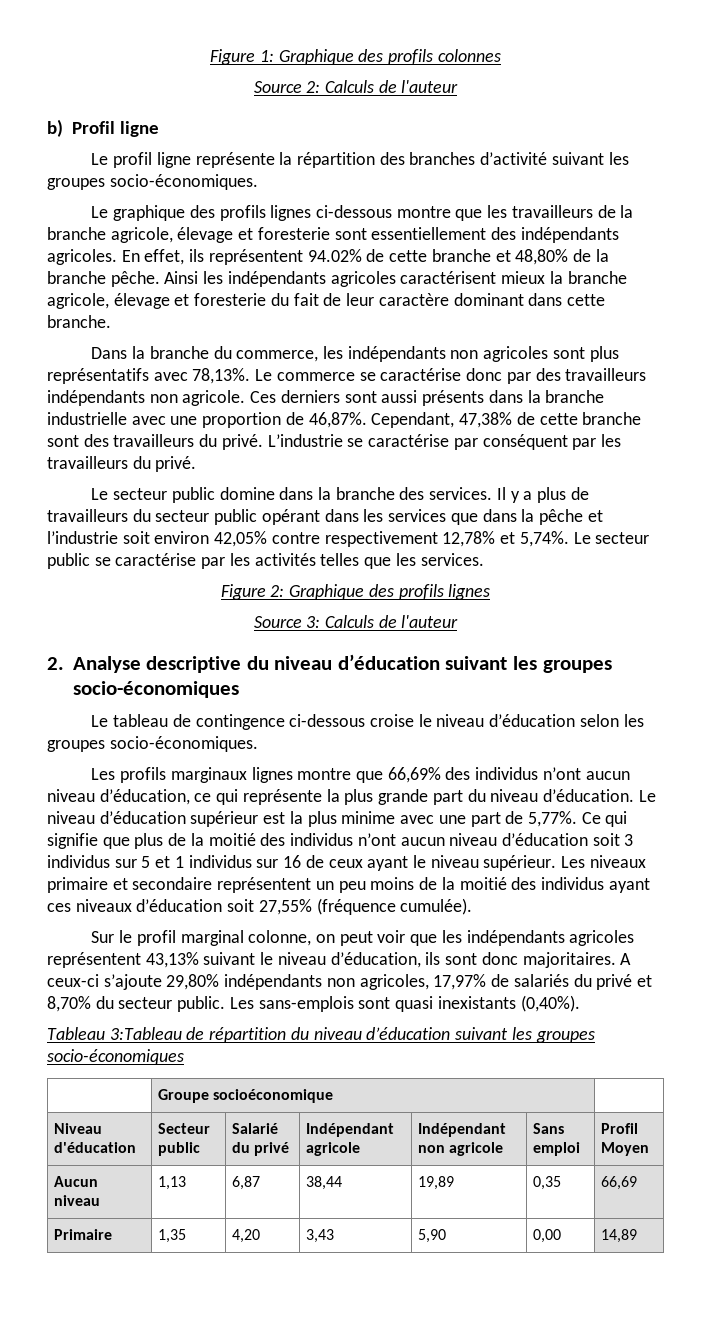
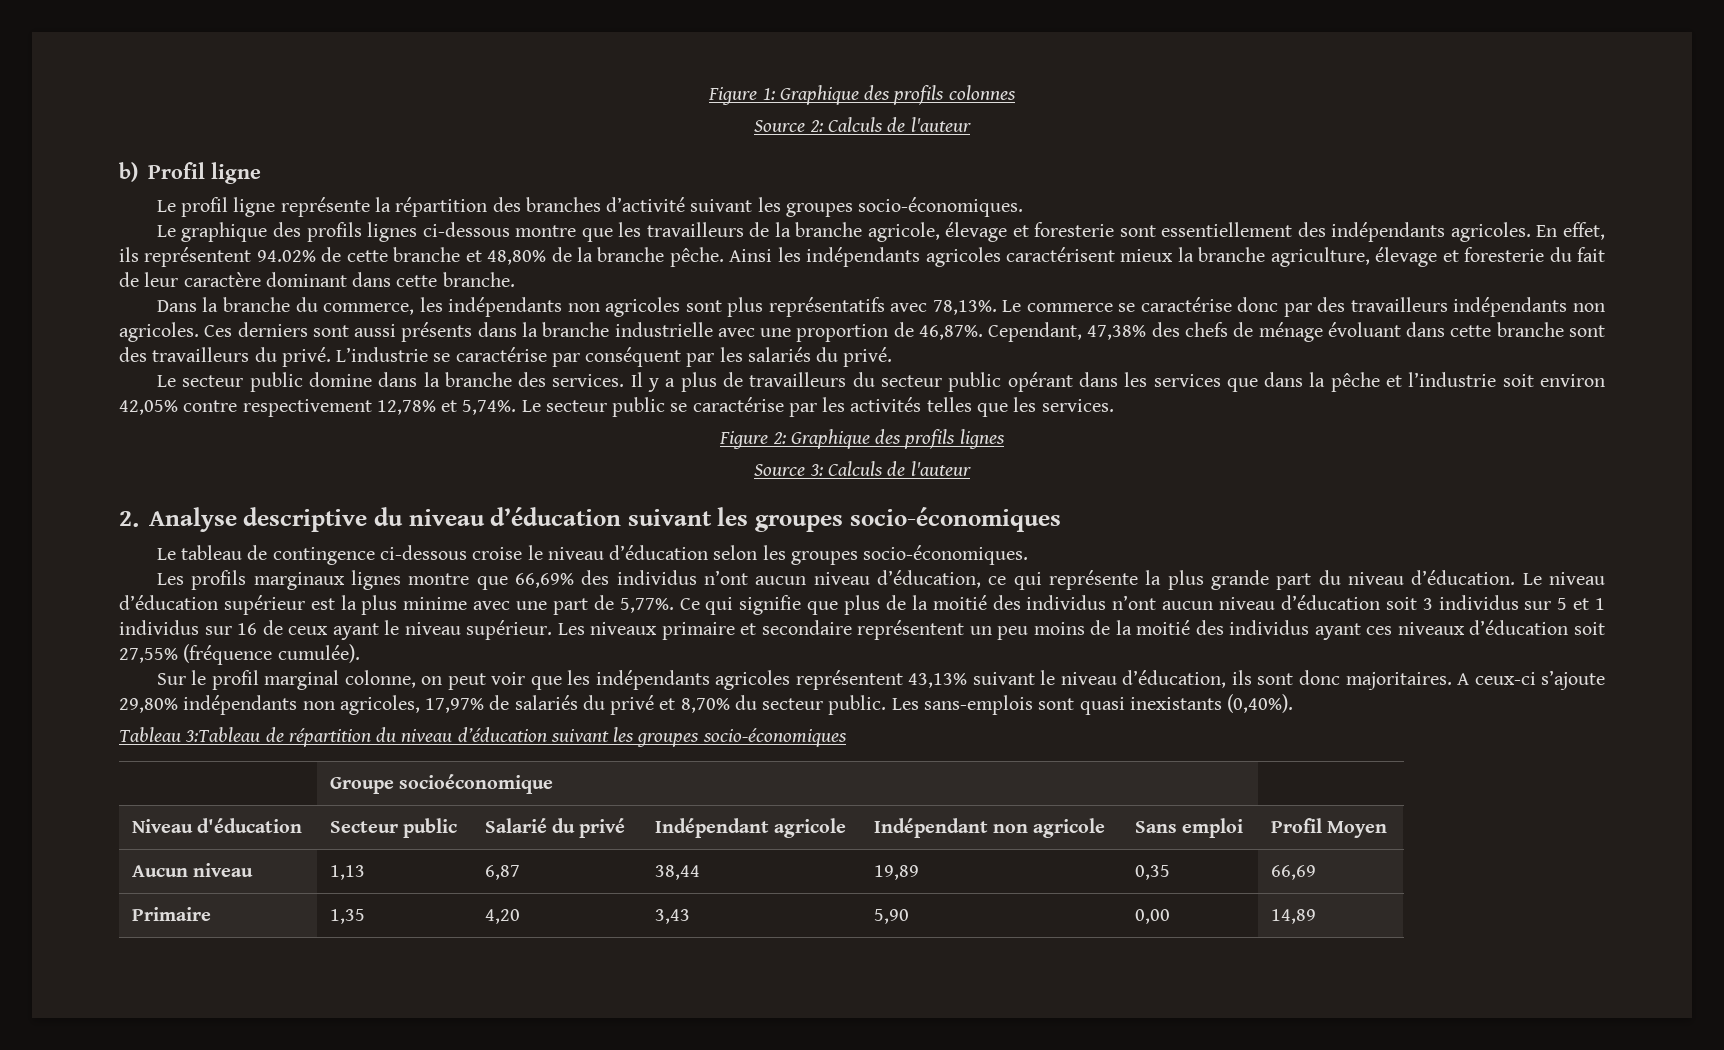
- Ainsi les indépendants agricoles caractérisent mieux la branche agricole, élevage et foresterie du fait de leur caractère dominant dans cette branche.
+ Ainsi les indépendants agricoles caractérisent mieux la branche agriculture, élevage et foresterie du fait de leur caractère dominant dans cette branche.
- Le commerce se caractérise donc par des travailleurs indépendants non agricole.
+ Le commerce se caractérise donc par des travailleurs indépendants non agricoles.
- Cependant, 47,38% de cette branche sont des travailleurs du privé.
+ Cependant, 47,38% des chefs de ménage évoluant dans cette branche sont des travailleurs du privé.
- L’industrie se caractérise par conséquent par les travailleurs du privé.
+ L’industrie se caractérise par conséquent par les salariés du privé.

